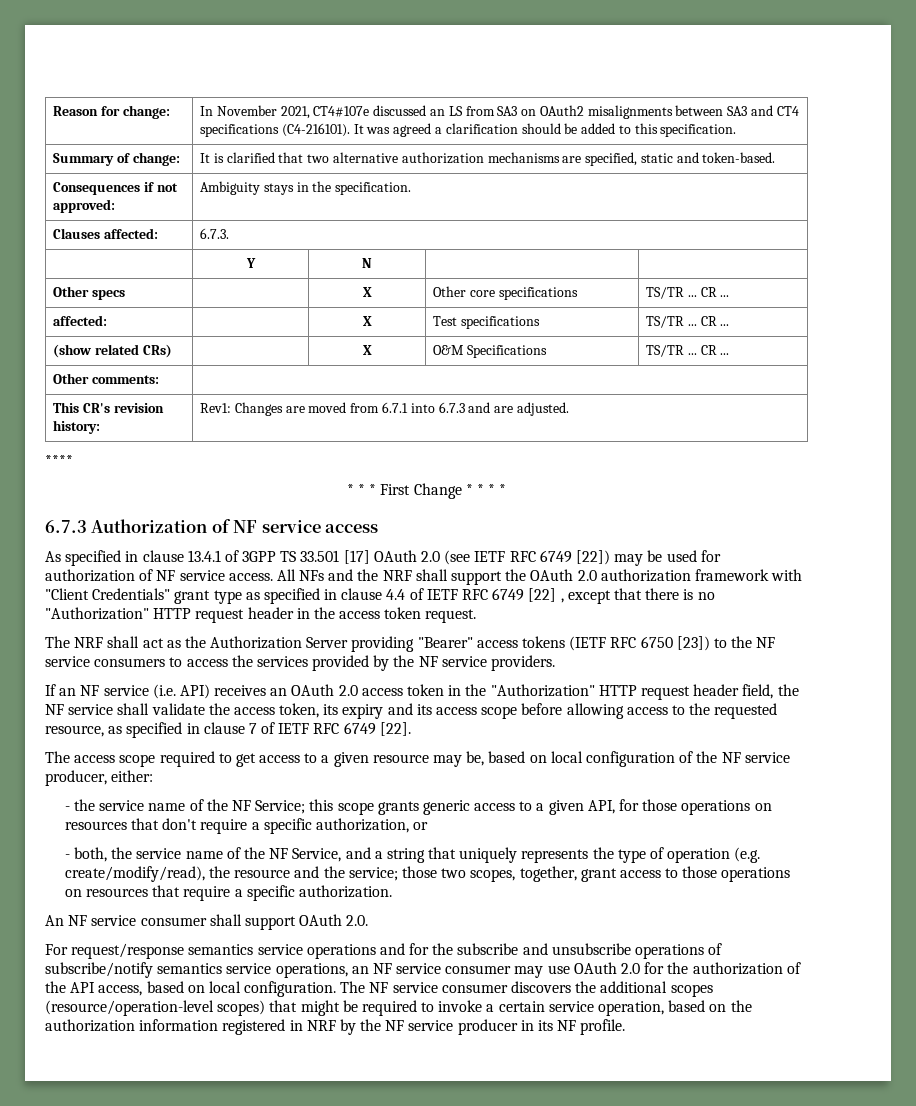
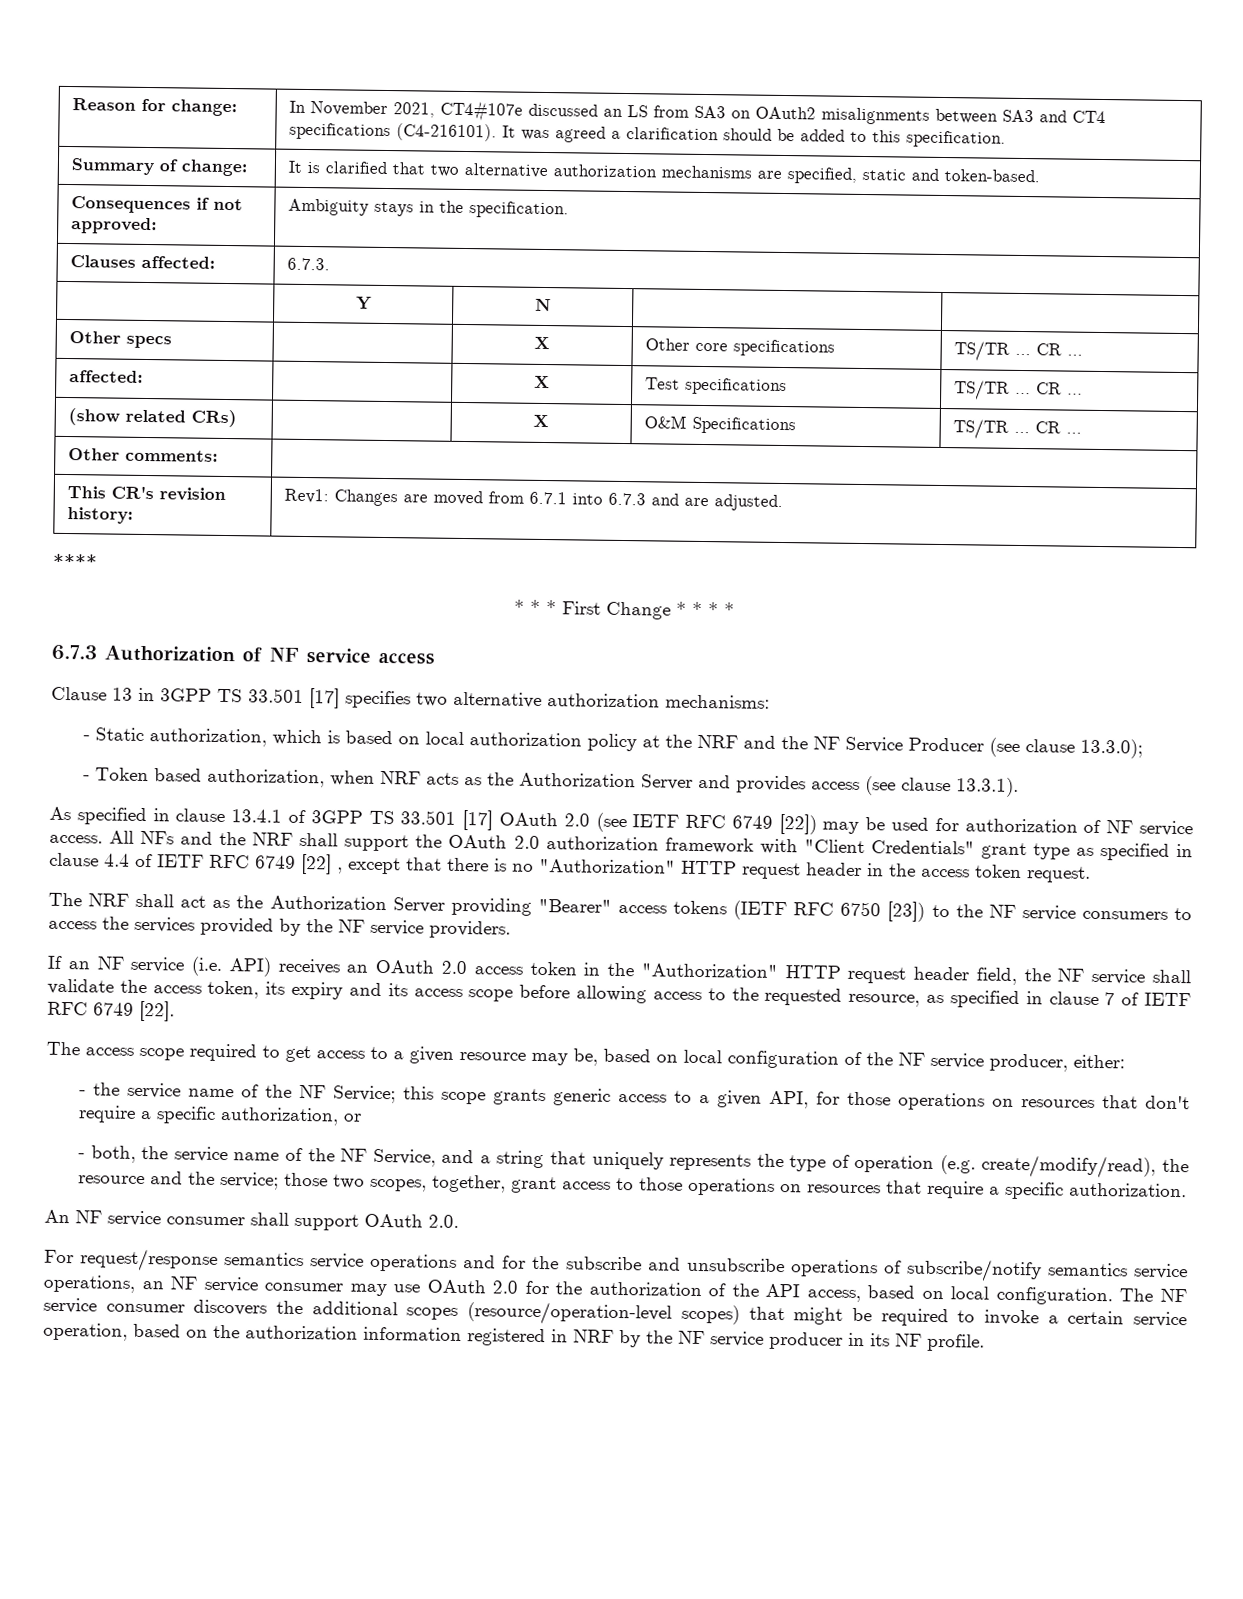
+ Clause 13 in 3GPP TS 33.501 [17] specifies two alternative authorization mechanisms:
+ - Static authorization, which is based on local authorization policy at the NRF and the NF Service Producer (see clause 13.3.0);
+ - Token based authorization, when NRF acts as the Authorization Server and provides access (see clause 13.3.1).

